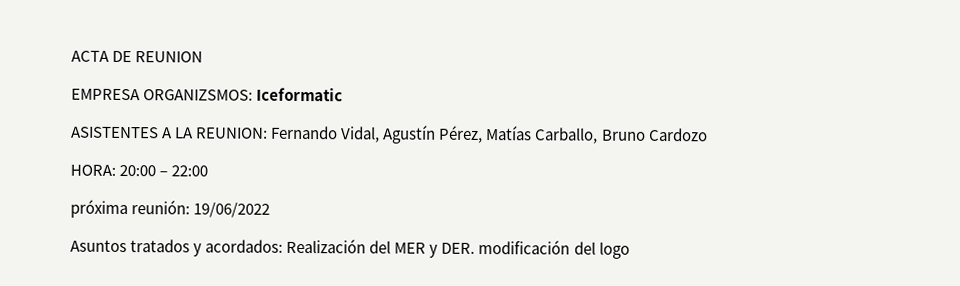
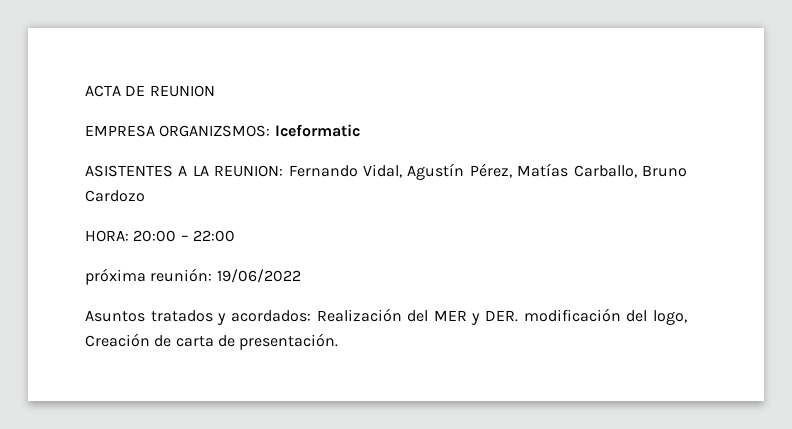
- Asuntos tratados y acordados: Realización del MER y DER. modificación del logo
+ Asuntos tratados y acordados: Realización del MER y DER. modificación del logo, Creación de carta de presentación.

